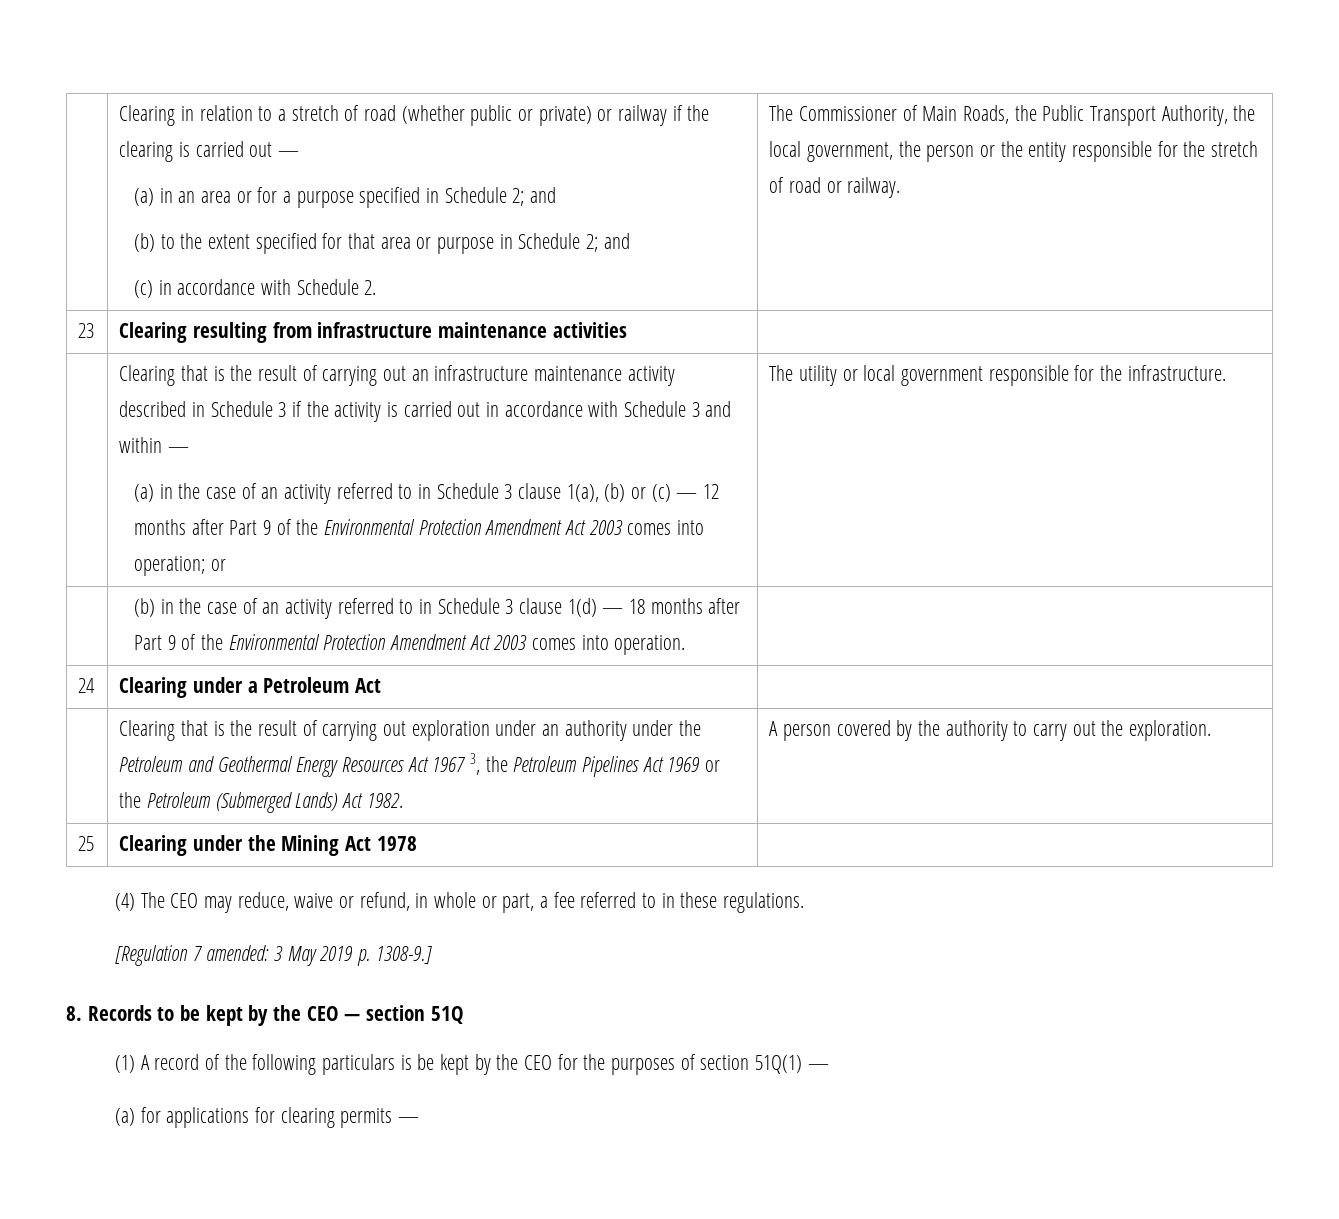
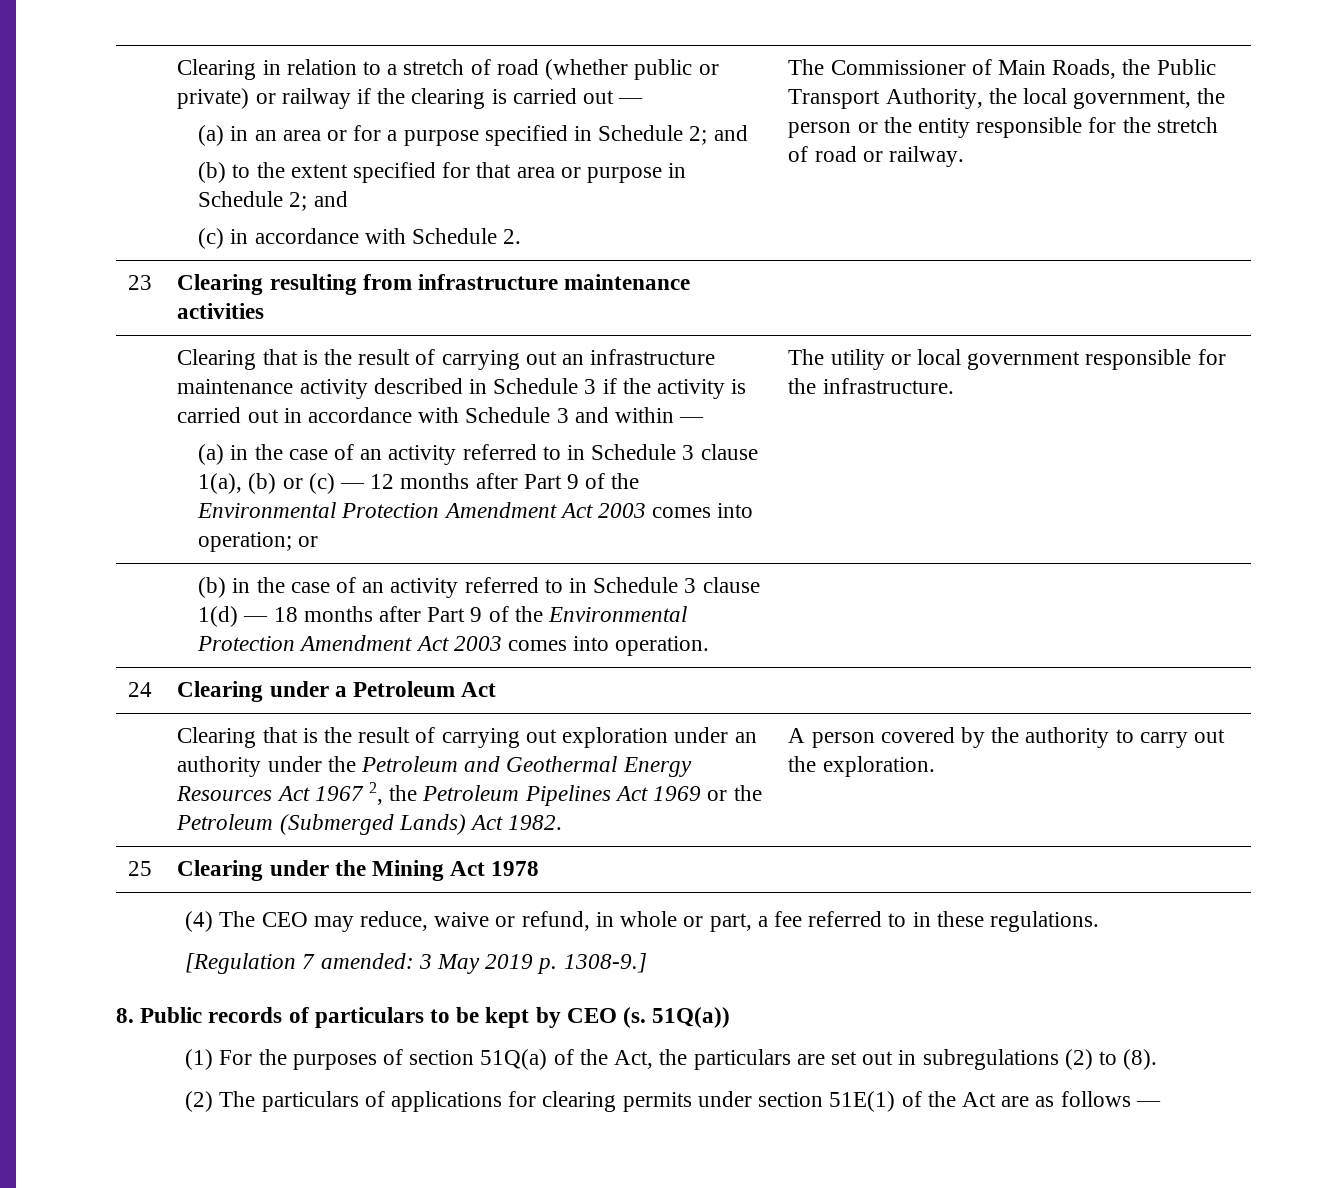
- Clearing that is the result of carrying out exploration under an authority under the Petroleum and Geothermal Energy Resources Act 1967 3, the Petroleum Pipelines Act 1969 or the Petroleum (Submerged Lands) Act 1982.
+ Clearing that is the result of carrying out exploration under an authority under the Petroleum and Geothermal Energy Resources Act 1967 2, the Petroleum Pipelines Act 1969 or the Petroleum (Submerged Lands) Act 1982.
- 8. Records to be kept by the CEO — section 51Q
- (1) A record of the following particulars is be kept by the CEO for the purposes of section 51Q(1) —
- (a) for applications for clearing permits —
+ 8. Public records of particulars to be kept by CEO (s. 51Q(a))
+ (1) For the purposes of section 51Q(a) of the Act, the particulars are set out in subregulations (2) to (8).
+ (2) The particulars of applications for clearing permits under section 51E(1) of the Act are as follows —

